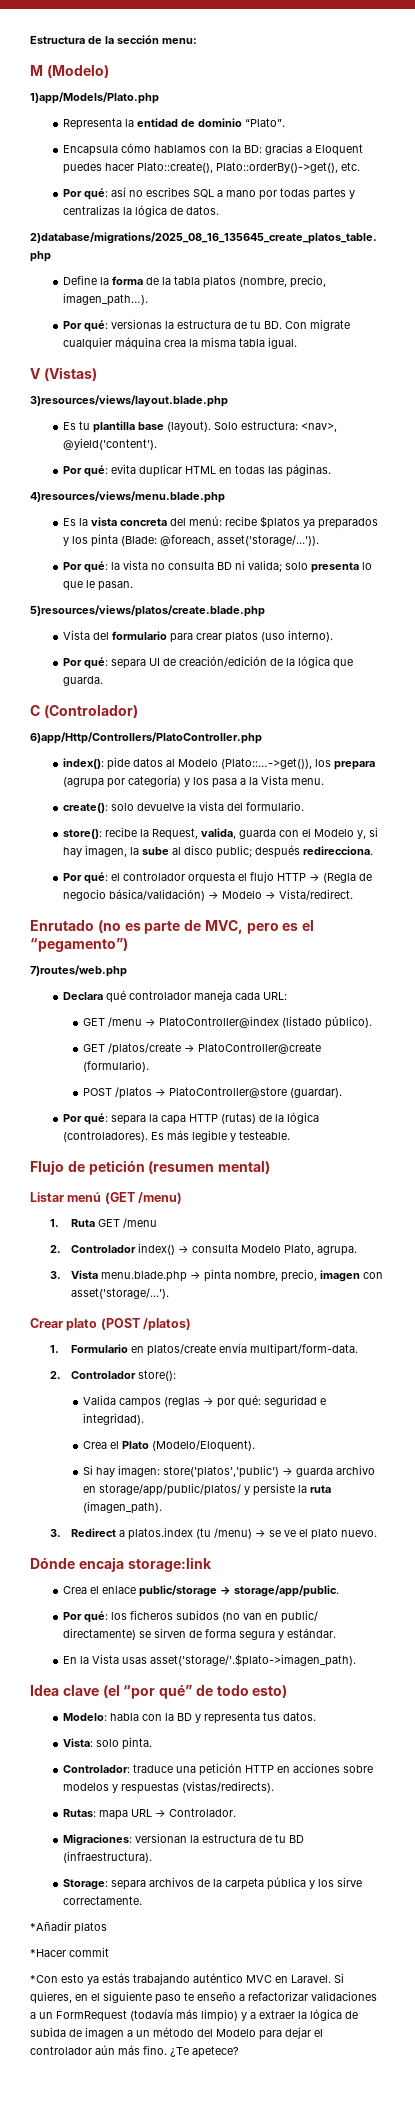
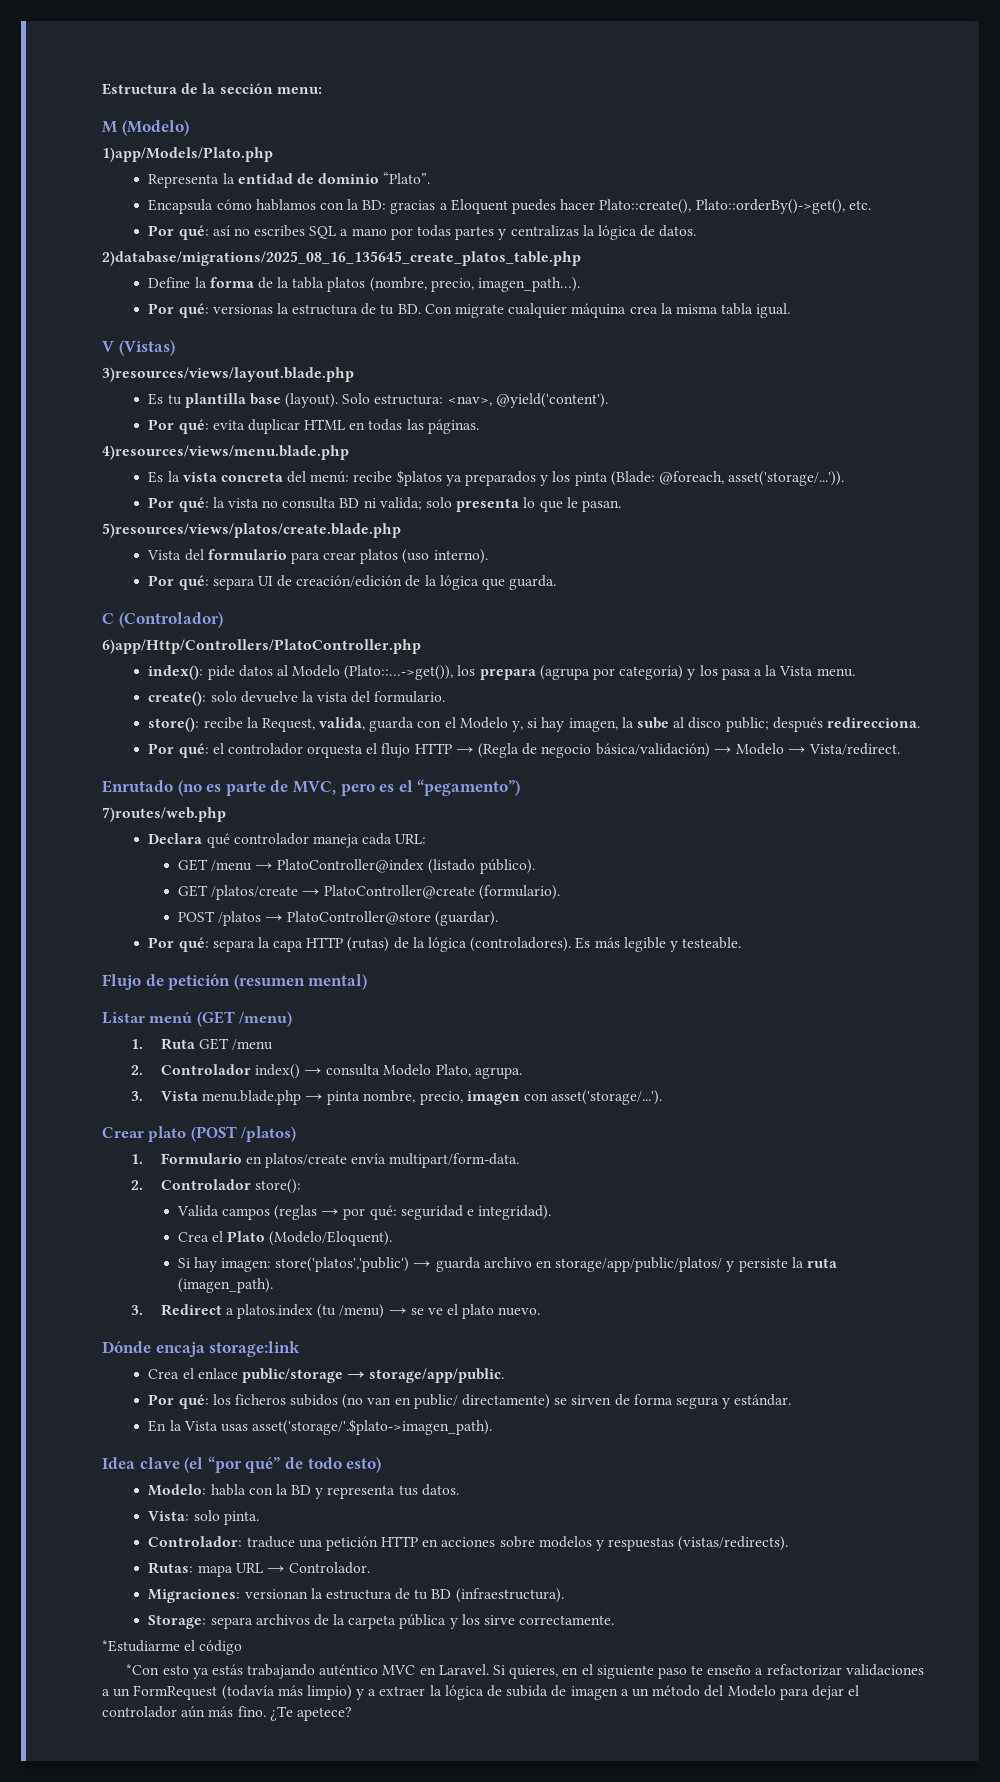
- *Añadir platos
- *Hacer commit
+ *Estudiarme el código

